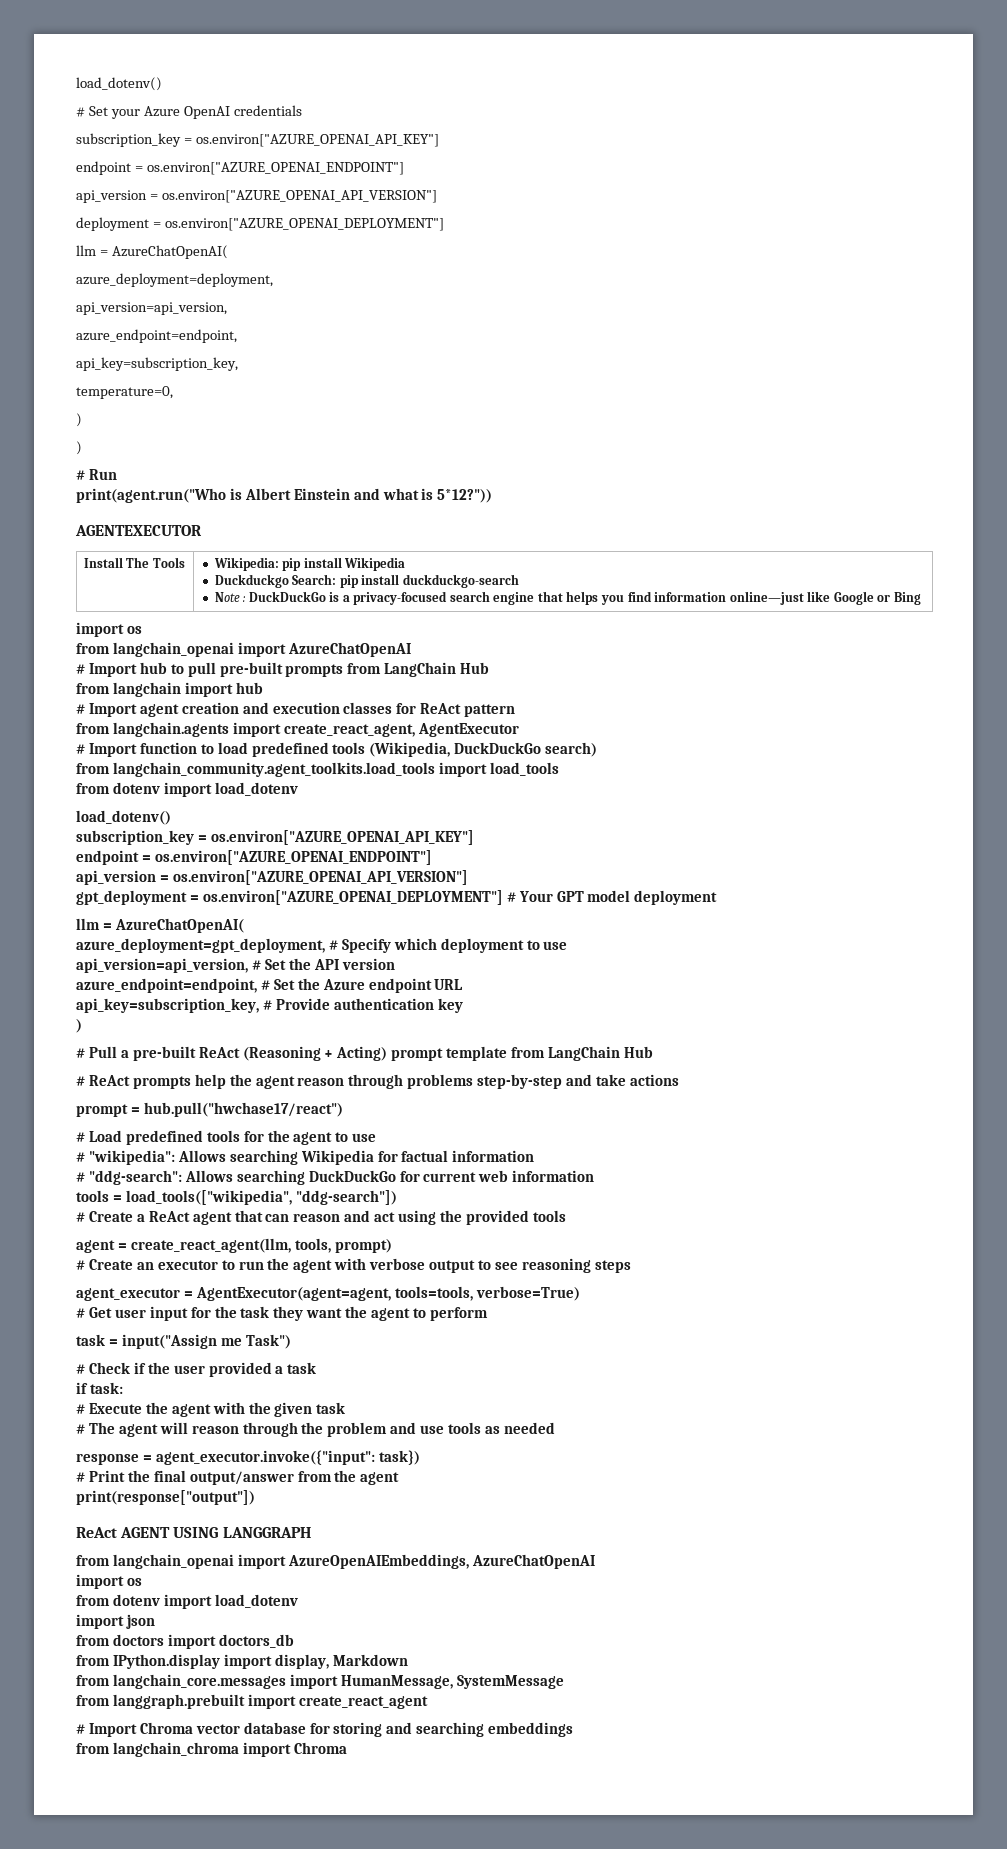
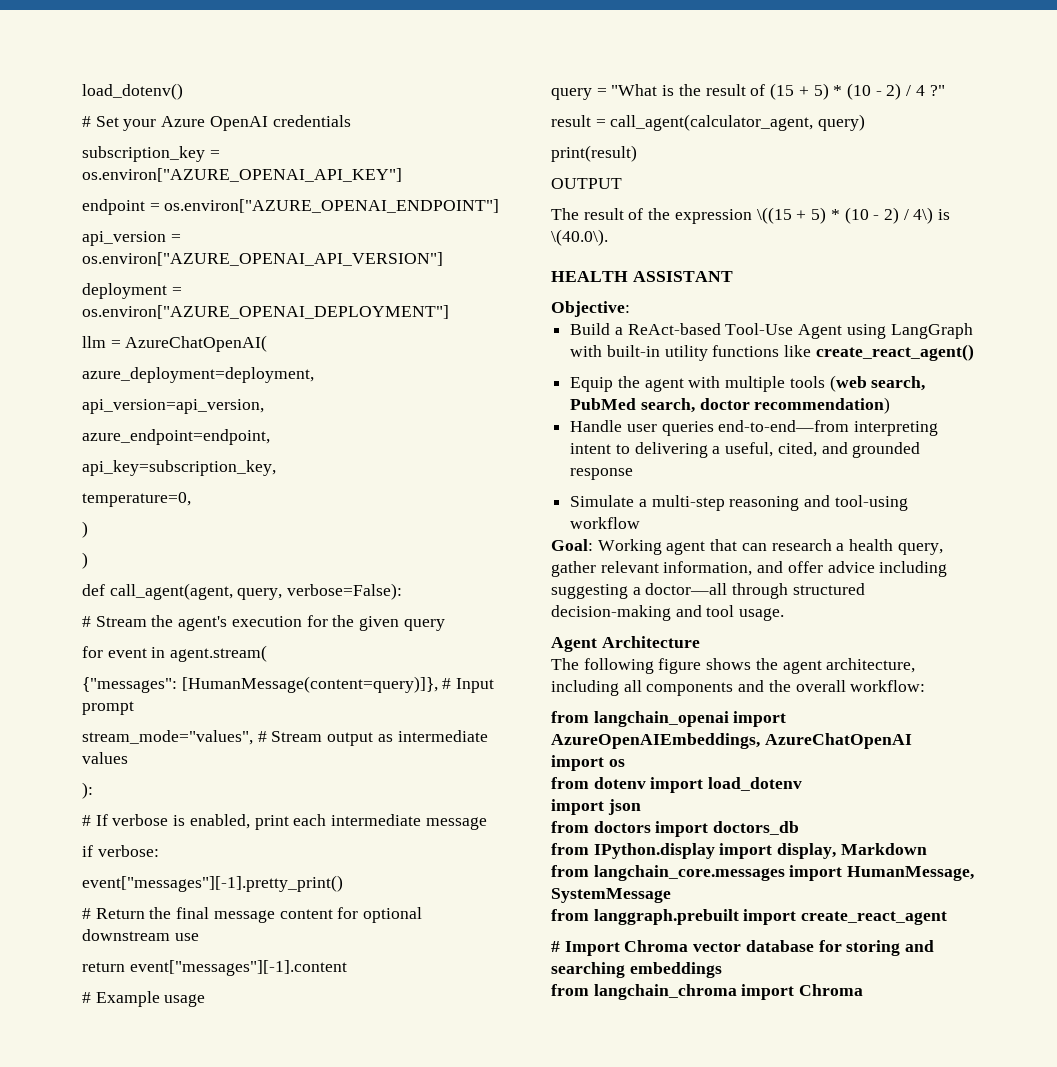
- # Run
- print(agent.run("Who is Albert Einstein and what is 5*12?"))
- AGENTEXECUTOR
- Install The Tools | Wikipedia: pip install Wikipedia
- Duckduckgo Search: pip install duckduckgo-search
- Note : DuckDuckGo is a privacy-focused search engine that helps you find information online—just like Google or Bing
- import os
- from langchain_openai import AzureChatOpenAI
- # Import hub to pull pre-built prompts from LangChain Hub
- from langchain import hub
- # Import agent creation and execution classes for ReAct pattern
- from langchain.agents import create_react_agent, AgentExecutor
- # Import function to load predefined tools (Wikipedia, DuckDuckGo search)
- from langchain_community.agent_toolkits.load_tools import load_tools
- from dotenv import load_dotenv
- load_dotenv()
- subscription_key = os.environ["AZURE_OPENAI_API_KEY"]
- endpoint = os.environ["AZURE_OPENAI_ENDPOINT"]
- api_version = os.environ["AZURE_OPENAI_API_VERSION"]
- gpt_deployment = os.environ["AZURE_OPENAI_DEPLOYMENT"] # Your GPT model deployment
- llm = AzureChatOpenAI(
- azure_deployment=gpt_deployment, # Specify which deployment to use
- api_version=api_version, # Set the API version
- azure_endpoint=endpoint, # Set the Azure endpoint URL
- api_key=subscription_key, # Provide authentication key
- )
- # Pull a pre-built ReAct (Reasoning + Acting) prompt template from LangChain Hub
- # ReAct prompts help the agent reason through problems step-by-step and take actions
- prompt = hub.pull("hwchase17/react")
- # Load predefined tools for the agent to use
- # "wikipedia": Allows searching Wikipedia for factual information
- # "ddg-search": Allows searching DuckDuckGo for current web information
- tools = load_tools(["wikipedia", "ddg-search"])
- # Create a ReAct agent that can reason and act using the provided tools
- agent = create_react_agent(llm, tools, prompt)
- # Create an executor to run the agent with verbose output to see reasoning steps
- agent_executor = AgentExecutor(agent=agent, tools=tools, verbose=True)
- # Get user input for the task they want the agent to perform
- task = input("Assign me Task")
- # Check if the user provided a task
- if task:
- # Execute the agent with the given task
- # The agent will reason through the problem and use tools as needed
- response = agent_executor.invoke({"input": task})
- # Print the final output/answer from the agent
- print(response["output"])
- ReAct AGENT USING LANGGRAPH
+ def call_agent(agent, query, verbose=False):
+ # Stream the agent's execution for the given query
+ for event in agent.stream(
+ {"messages": [HumanMessage(content=query)]}, # Input prompt
+ stream_mode="values", # Stream output as intermediate values
+ ):
+ # If verbose is enabled, print each intermediate message
+ if verbose:
+ event["messages"][-1].pretty_print()
+ # Return the final message content for optional downstream use
+ return event["messages"][-1].content
+ # Example usage
+ query = "What is the result of (15 + 5) * (10 - 2) / 4 ?"
+ result = call_agent(calculator_agent, query)
+ print(result)
+ OUTPUT
+ The result of the expression \((15 + 5) * (10 - 2) / 4\) is \(40.0\).
+ HEALTH ASSISTANT
+ Objective:
+ Build a ReAct-based Tool-Use Agent using LangGraph with built-in utility functions like create_react_agent()
+ Equip the agent with multiple tools (web search, PubMed search, doctor recommendation)
+ Handle user queries end-to-end—from interpreting intent to delivering a useful, cited, and grounded response
+ Simulate a multi-step reasoning and tool-using workflow
+ Goal: Working agent that can research a health query, gather relevant information, and offer advice including suggesting a doctor—all through structured decision-making and tool usage.
+ Agent Architecture
+ The following figure shows the agent architecture, including all components and the overall workflow:

